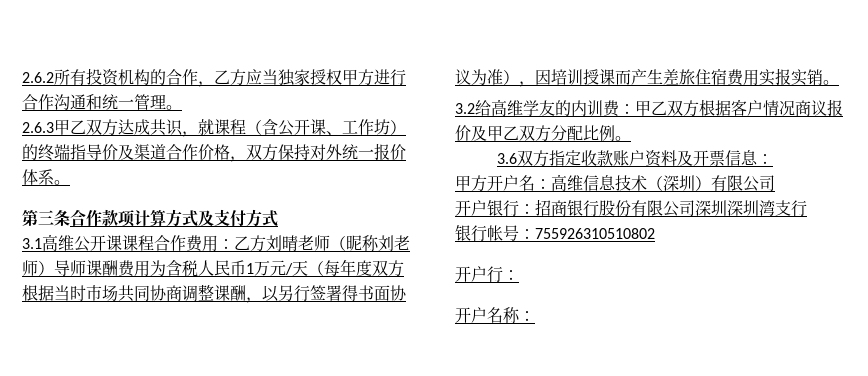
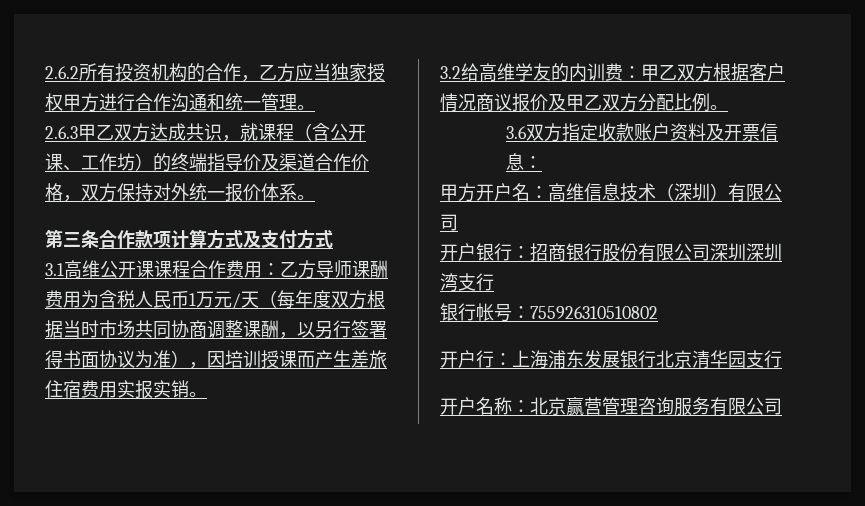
- 3.1高维公开课课程合作费用：乙方刘晴老师（昵称刘老师）导师课酬费用为含税人民币1万元/天（每年度双方根据当时市场共同协商调整课酬，以另行签署得书面协议为准），因培训授课而产生差旅住宿费用实报实销。
+ 3.1高维公开课课程合作费用：乙方导师课酬费用为含税人民币1万元/天（每年度双方根据当时市场共同协商调整课酬，以另行签署得书面协议为准），因培训授课而产生差旅住宿费用实报实销。
- 开户行：
- 开户名称：
+ 开户行：上海浦东发展银行北京清华园支行
+ 开户名称：北京赢营管理咨询服务有限公司

